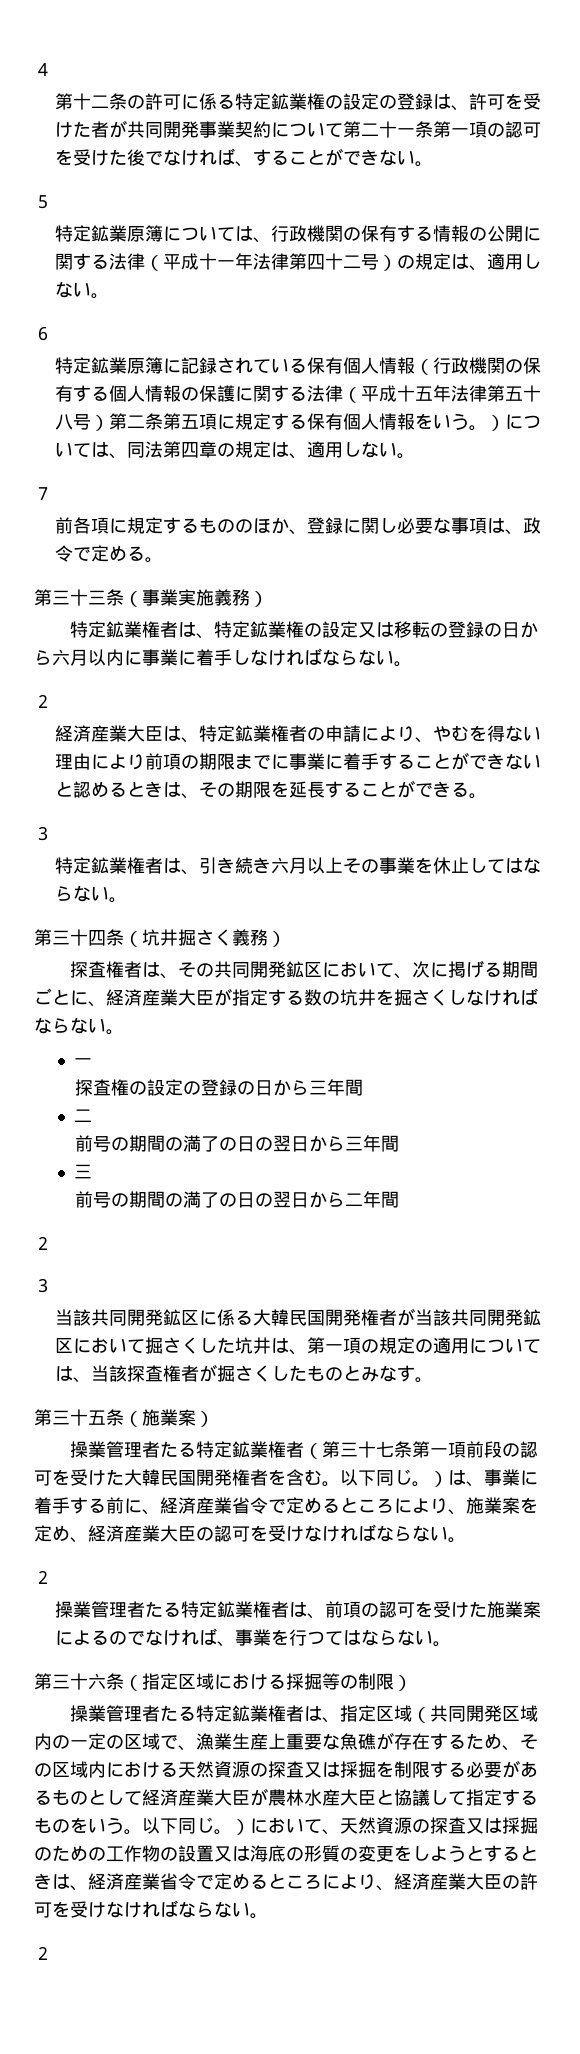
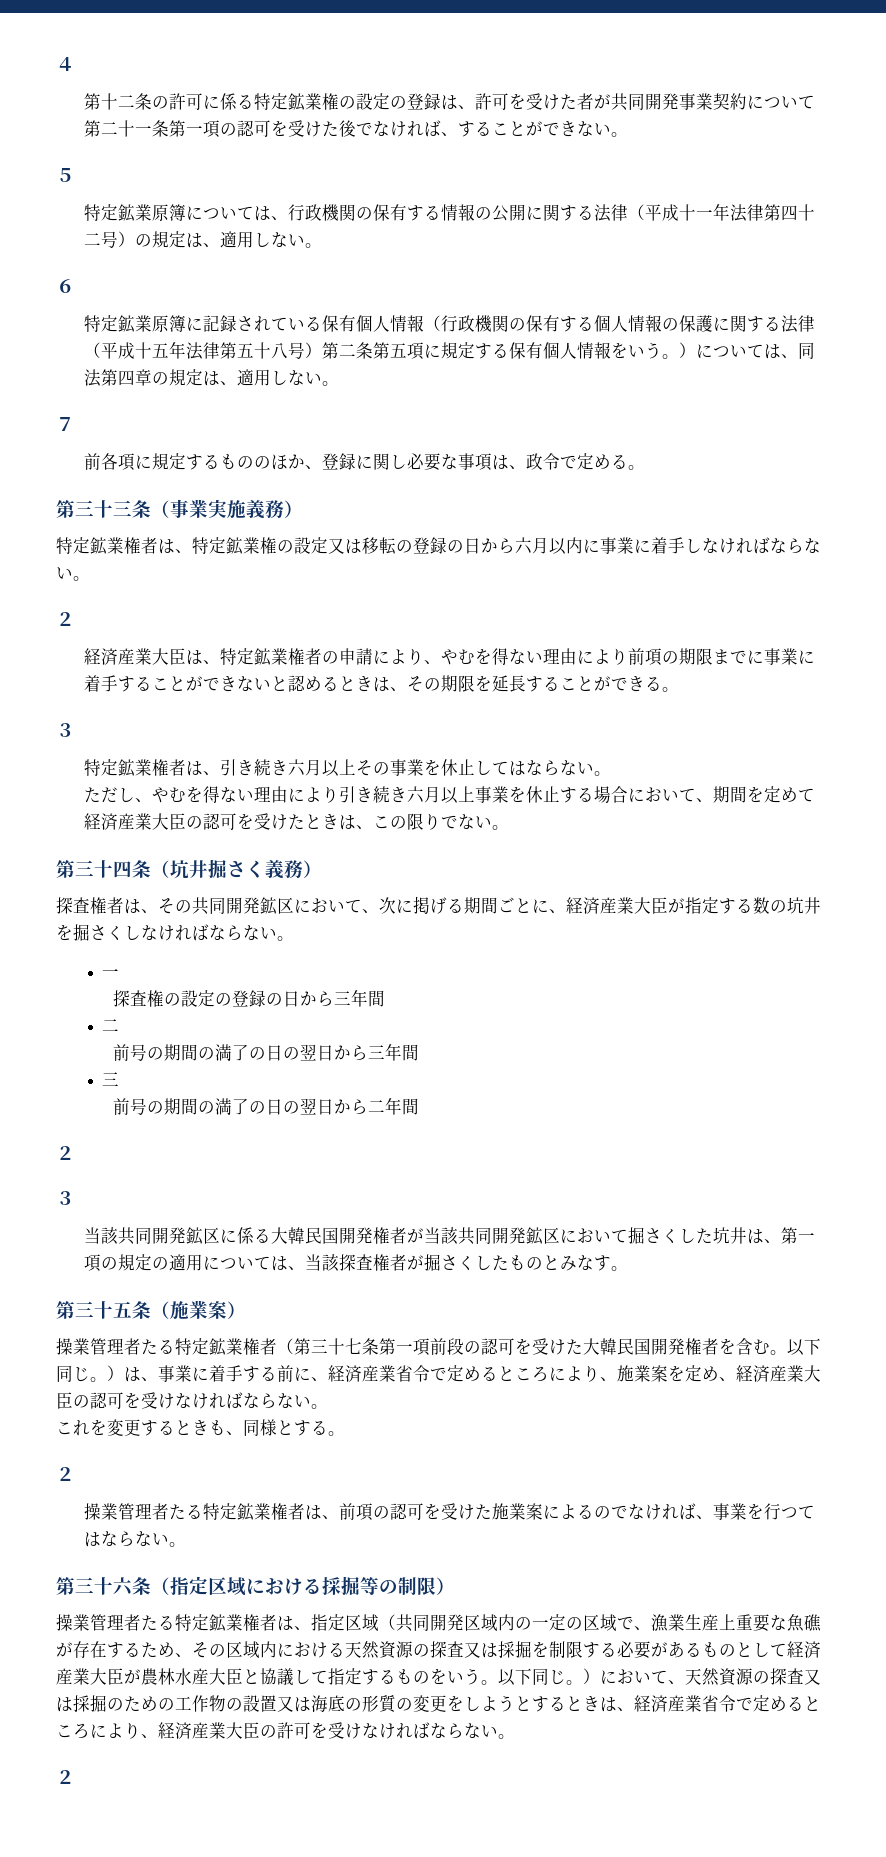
+ ただし、やむを得ない理由により引き続き六月以上事業を休止する場合において、期間を定めて経済産業大臣の認可を受けたときは、この限りでない。
+ これを変更するときも、同様とする。

